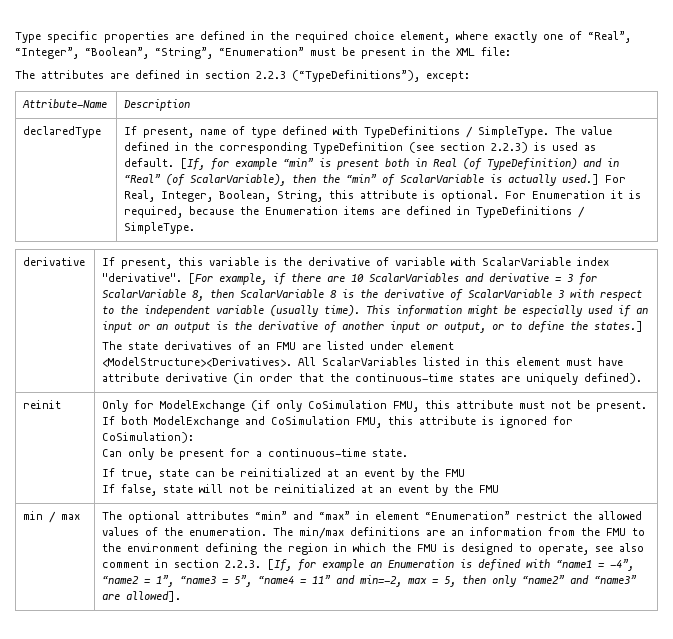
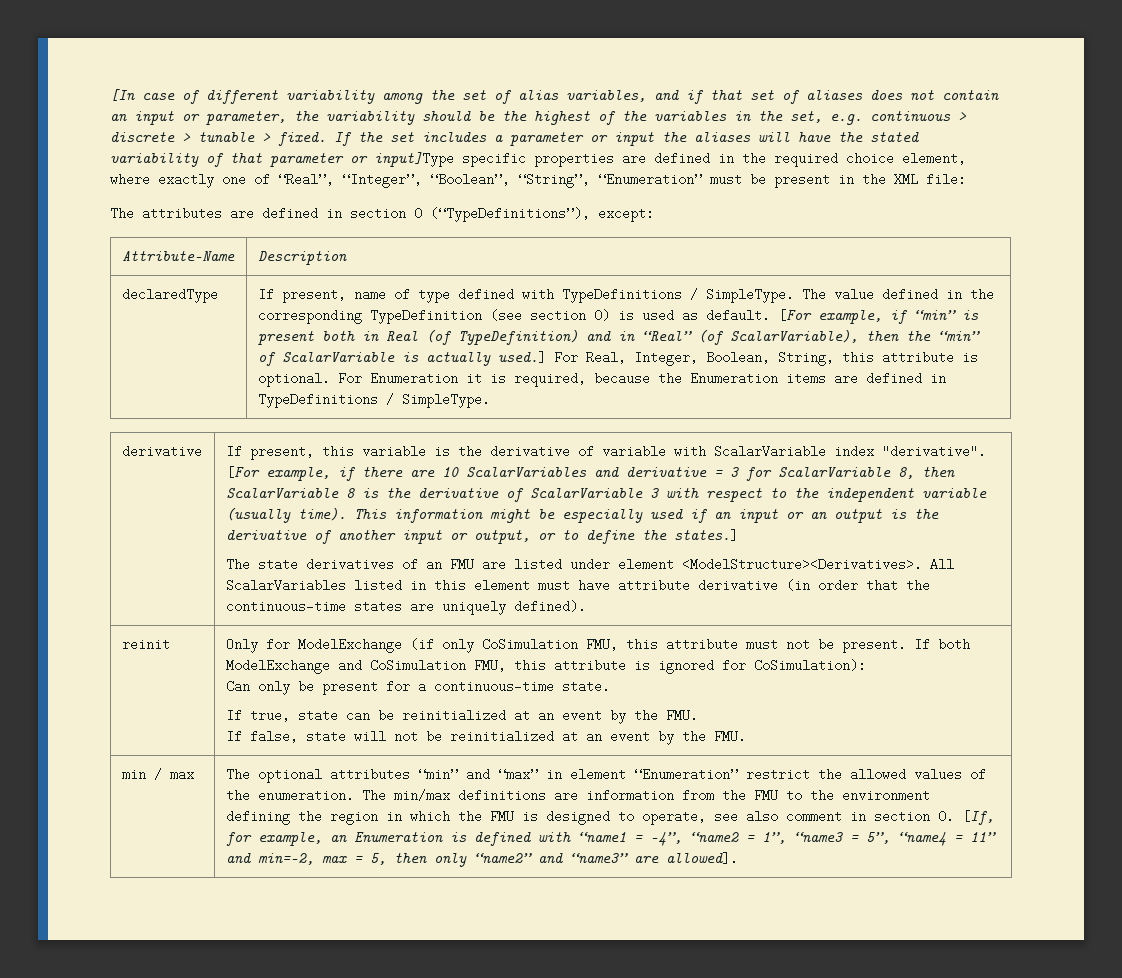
- Type specific properties are defined in the required choice element, where exactly one of “Real”, “Integer”, “Boolean”, “String”, “Enumeration” must be present in the XML file:
+ [In case of different variability among the set of alias variables, and if that set of aliases does not contain an input or parameter, the variability should be the highest of the variables in the set, e.g. continuous > discrete > tunable > fixed. If the set includes a parameter or input the aliases will have the stated variability of that parameter or input]Type specific properties are defined in the required choice element, where exactly one of “Real”, “Integer”, “Boolean”, “String”, “Enumeration” must be present in the XML file:
- The attributes are defined in section 2.2.3 (“TypeDefinitions”), except:
+ The attributes are defined in section 0 (“TypeDefinitions”), except:
- The value defined in the corresponding TypeDefinition (see section 2.2.3) is used as default.
+ The value defined in the corresponding TypeDefinition (see section 0) is used as default.
- [If, for example “min” is present both in Real (of TypeDefinition) and in “Real” (of ScalarVariable), then the “min” of ScalarVariable is actually used.]
+ [For example, if “min” is present both in Real (of TypeDefinition) and in “Real” (of ScalarVariable), then the “min” of ScalarVariable is actually used.]
- If true, state can be reinitialized at an event by the FMU
+ If true, state can be reinitialized at an event by the FMU.
- If false, state will not be reinitialized at an event by the FMU
+ If false, state will not be reinitialized at an event by the FMU.
- The min/max definitions are an information from the FMU to the environment defining the region in which the FMU is designed to operate, see also comment in section 2.2.3. [If, for example an Enumeration is defined with “name1 = -4”, “name2 = 1”, “name3 = 5”, “name4 = 11” and min=-2, max = 5, then only “name2” and “name3” are allowed].
+ The min/max definitions are information from the FMU to the environment defining the region in which the FMU is designed to operate, see also comment in section 0. [If, for example, an Enumeration is defined with “name1 = -4”, “name2 = 1”, “name3 = 5”, “name4 = 11” and min=-2, max = 5, then only “name2” and “name3” are allowed].

